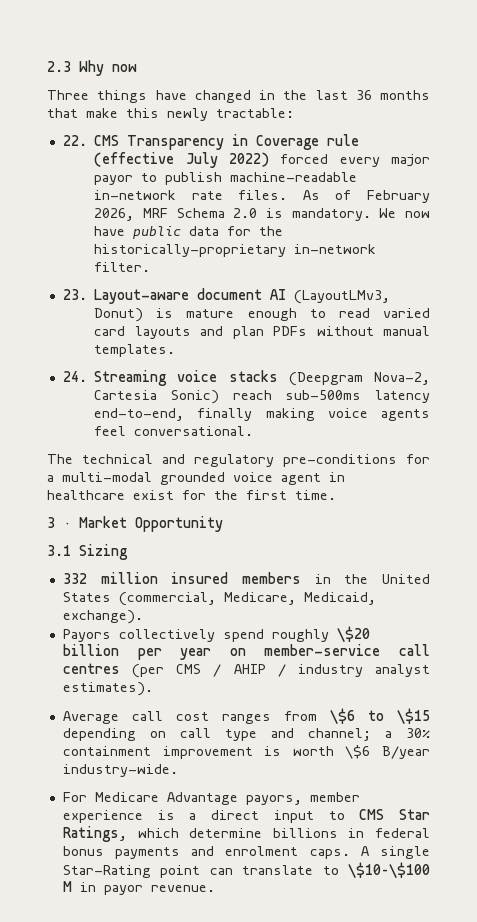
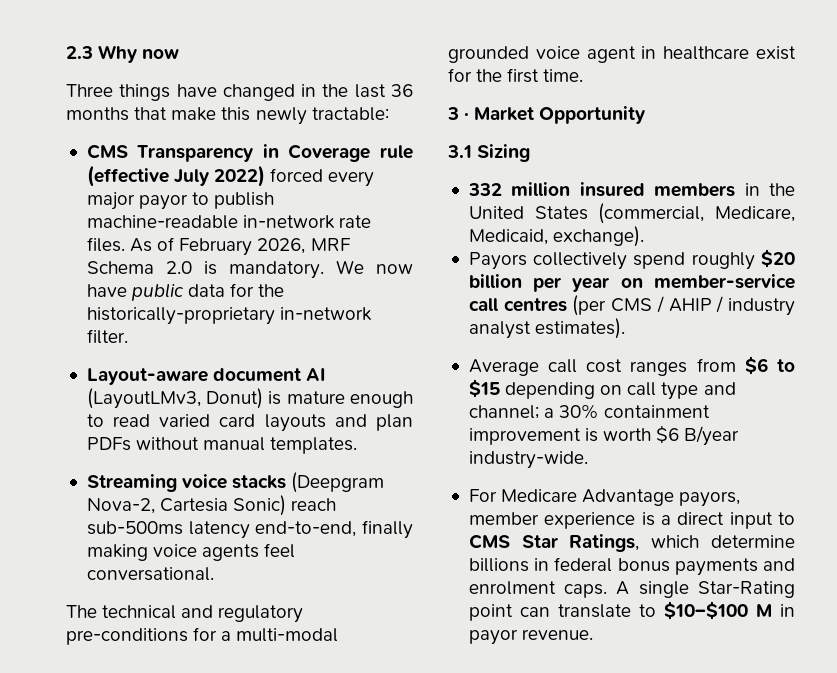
- 22. CMS Transparency in Coverage rule (effective July 2022) forced every major payor to publish machine-readable in-network rate files.
+ CMS Transparency in Coverage rule (effective July 2022) forced every major payor to publish machine-readable in-network rate files.
- 23. Layout-aware document AI (LayoutLMv3, Donut) is mature enough to read varied card layouts and plan PDFs without manual templates.
+ Layout-aware document AI (LayoutLMv3, Donut) is mature enough to read varied card layouts and plan PDFs without manual templates.
- 24. Streaming voice stacks (Deepgram Nova-2, Cartesia Sonic) reach sub-500ms latency end-to-end, finally making voice agents feel conversational.
+ Streaming voice stacks (Deepgram Nova-2, Cartesia Sonic) reach sub-500ms latency end-to-end, finally making voice agents feel conversational.
- Payors collectively spend roughly \$20 billion per year on member-service call centres (per CMS / AHIP / industry analyst estimates).
+ Payors collectively spend roughly $20 billion per year on member-service call centres (per CMS / AHIP / industry analyst estimates).
- Average call cost ranges from \$6 to \$15 depending on call type and channel; a 30% containment improvement is worth \$6 B/year industry-wide.
+ Average call cost ranges from $6 to $15 depending on call type and channel; a 30% containment improvement is worth $6 B/year industry-wide.
- A single Star-Rating point can translate to \$10–\$100 M in payor revenue.
+ A single Star-Rating point can translate to $10–$100 M in payor revenue.

